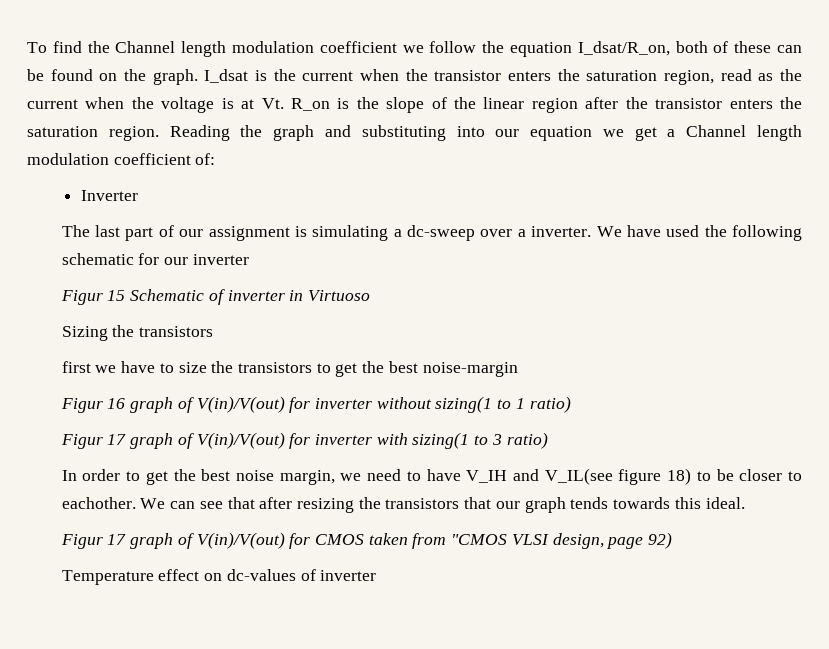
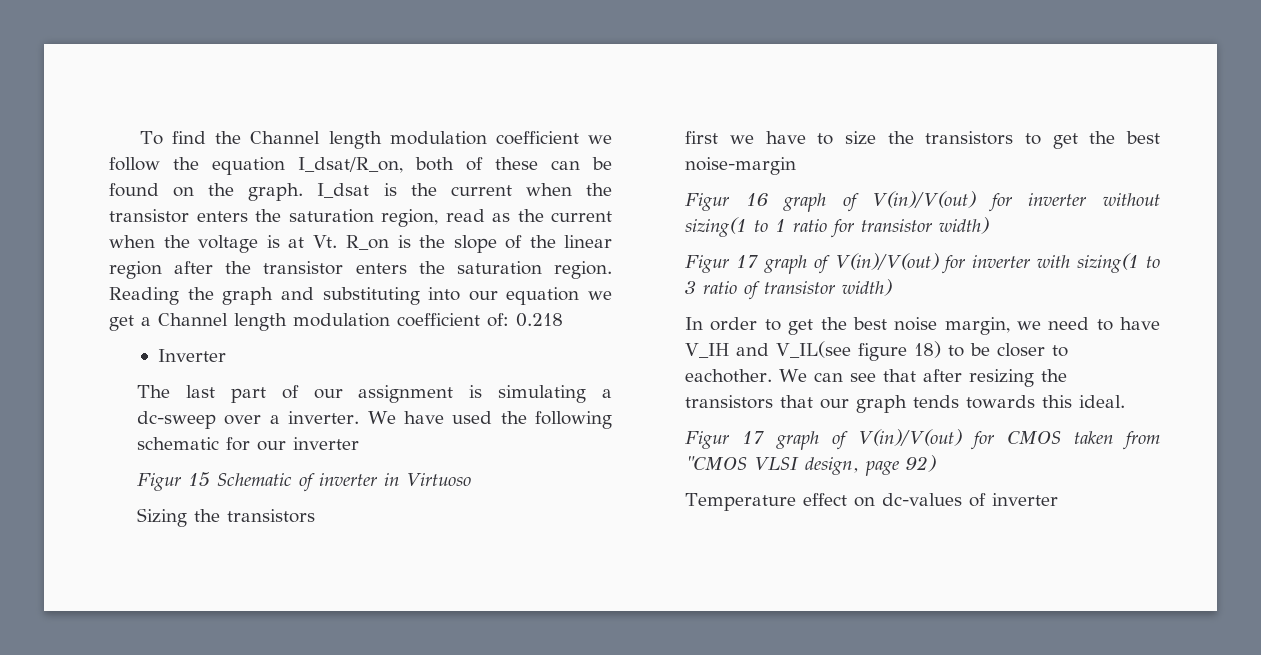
- Reading the graph and substituting into our equation we get a Channel length modulation coefficient of:
+ Reading the graph and substituting into our equation we get a Channel length modulation coefficient of: 0.218
- Figur 16 graph of V(in)/V(out) for inverter without sizing(1 to 1 ratio)
+ Figur 16 graph of V(in)/V(out) for inverter without sizing(1 to 1 ratio for transistor width)
- Figur 17 graph of V(in)/V(out) for inverter with sizing(1 to 3 ratio)
+ Figur 17 graph of V(in)/V(out) for inverter with sizing(1 to 3 ratio of transistor width)

